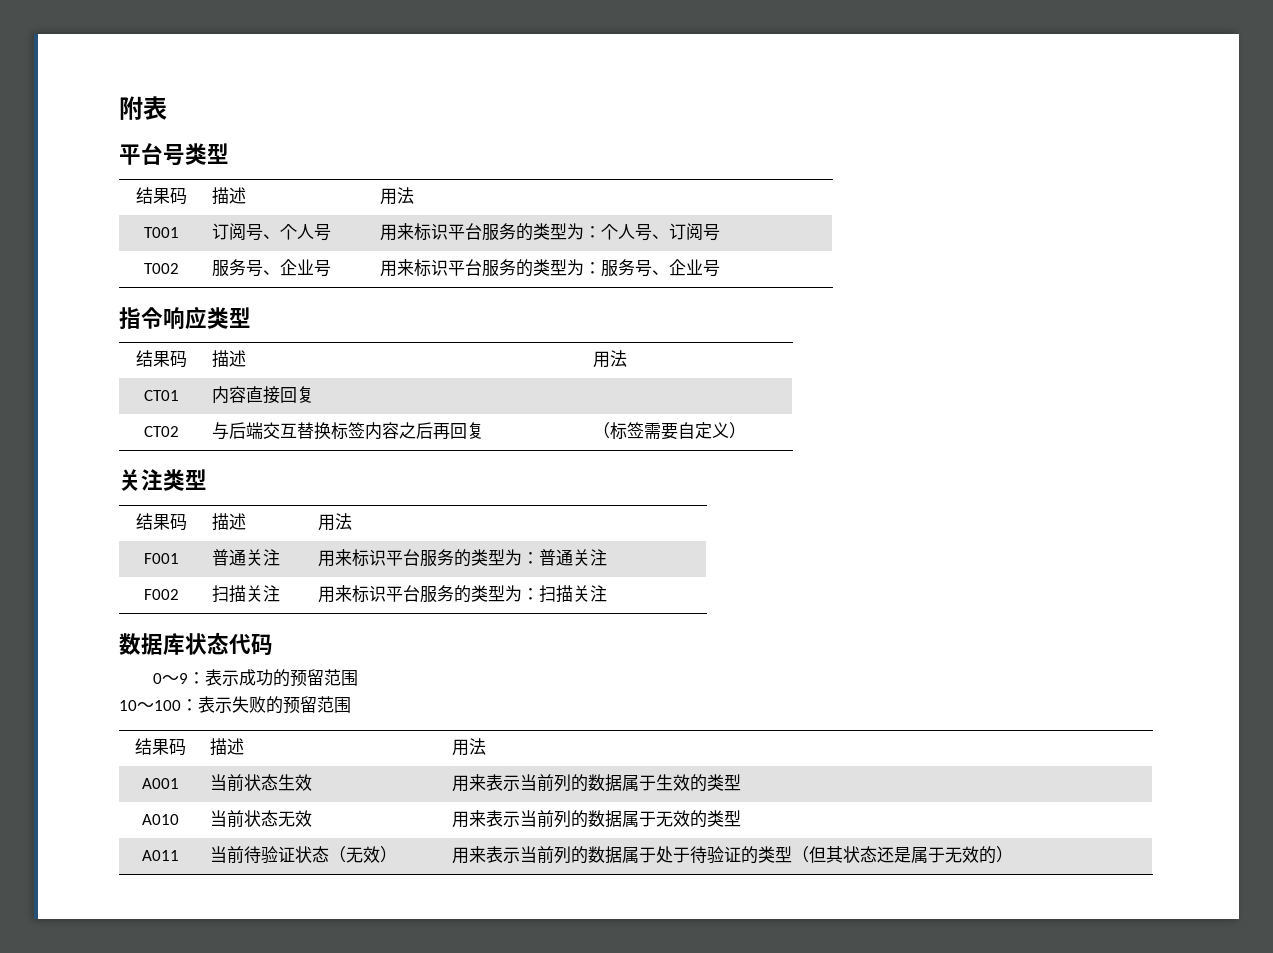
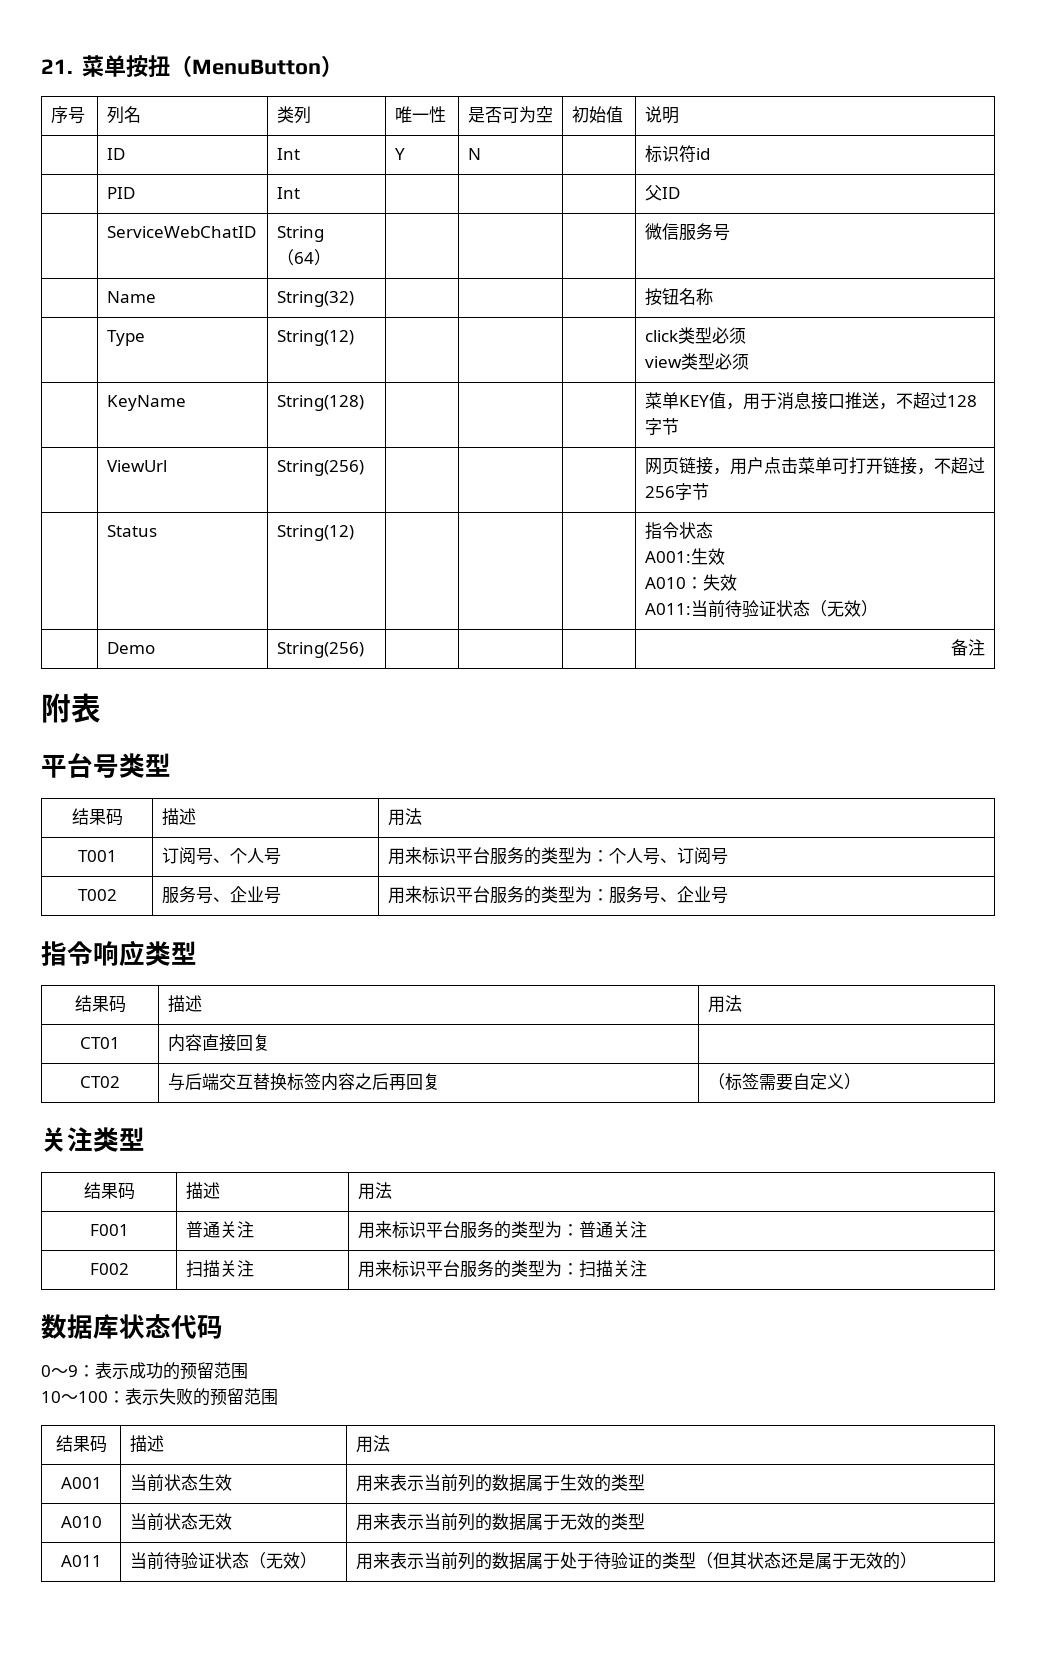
+ 21.菜单按扭（MenuButton）
+ 序号 | 列名 | 类列 | 唯一性 | 是否可为空 | 初始值 | 说明
+ | ID | Int | Y | N | | 标识符id
+ | PID | Int | | | | 父ID
+ | ServiceWebChatID | String（64） | | | | 微信服务号
+ | Name | String(32) | | | | 按钮名称
+ | Type | String(12) | | | | click类型必须
+ view类型必须
+ | KeyName | String(128) | | | | 菜单KEY值，用于消息接口推送，不超过128字节
+ | ViewUrl | String(256) | | | | 网页链接，用户点击菜单可打开链接，不超过256字节
+ | Status | String(12) | | | | 指令状态
+ A001:生效
+ A010：失效
+ A011:当前待验证状态（无效）
+ | Demo | String(256) | | | | 备注

